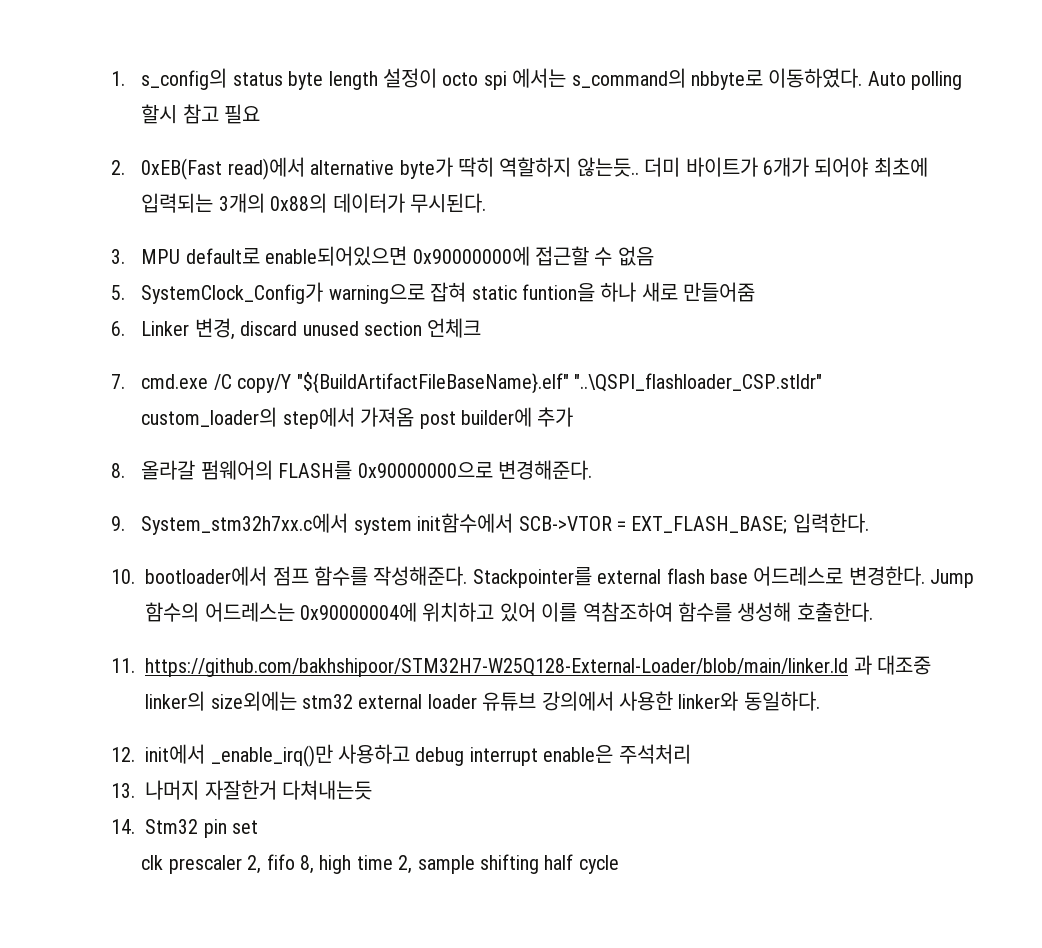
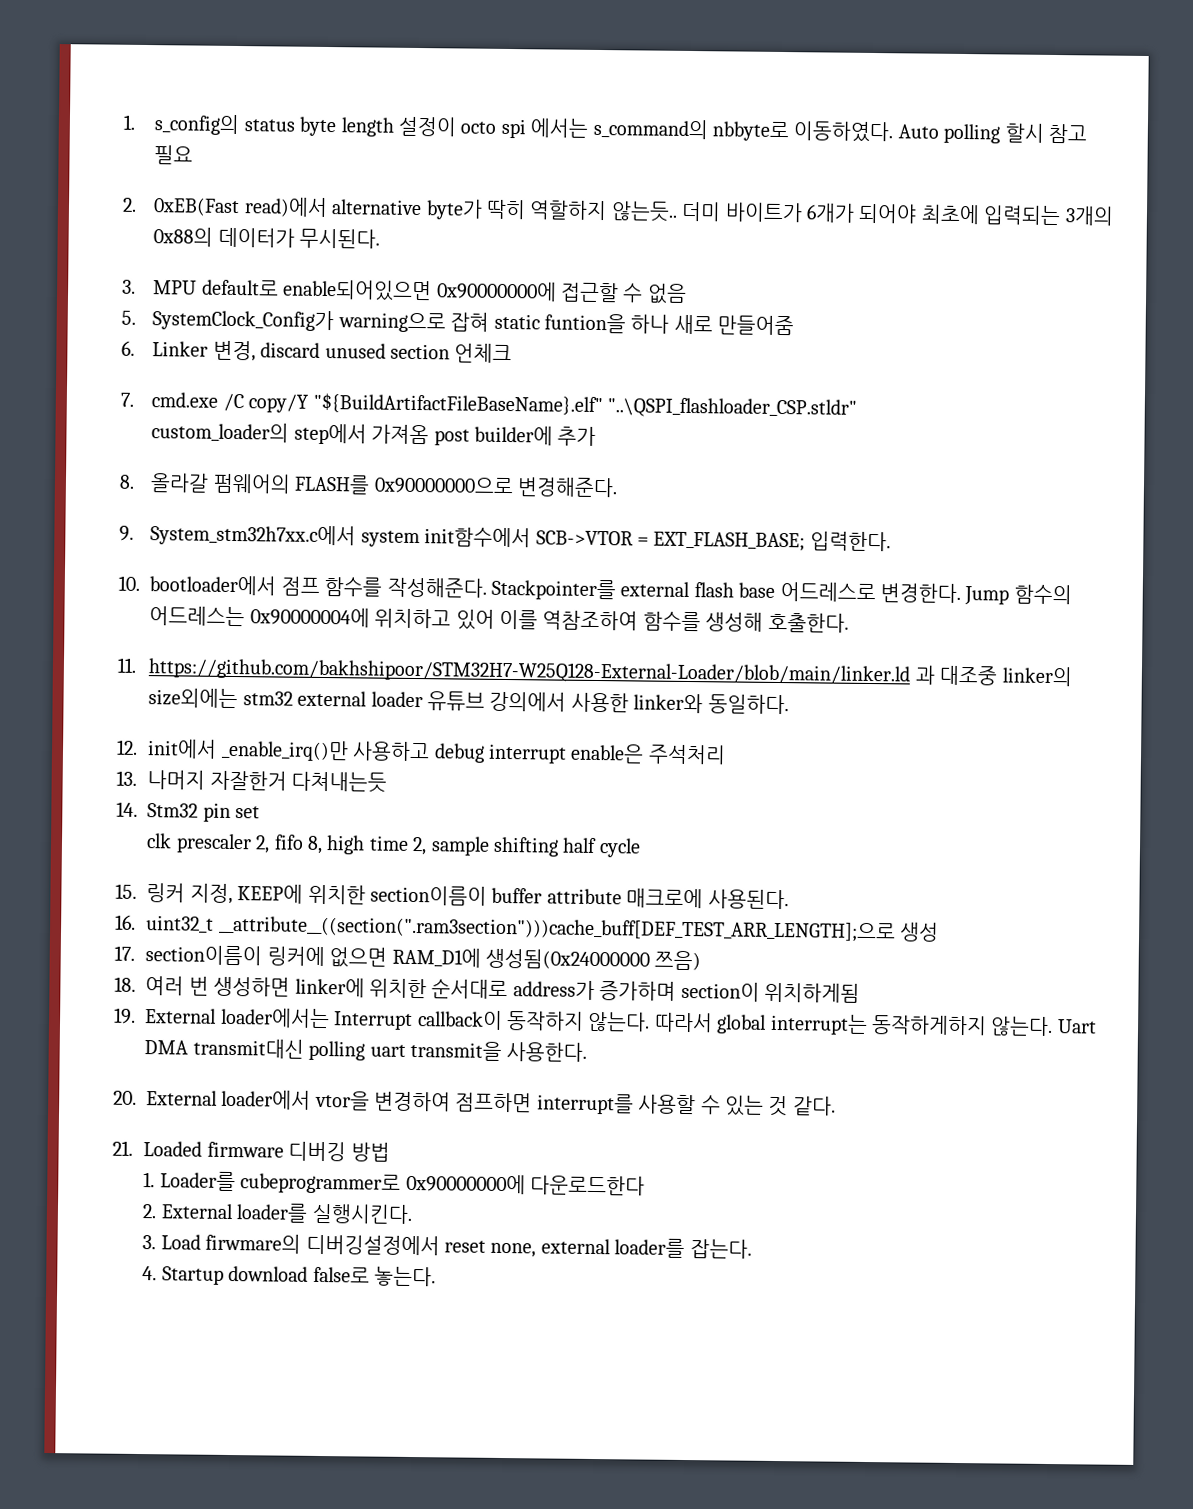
+ 15. 링커 지정, KEEP에 위치한 section이름이 buffer attribute 매크로에 사용된다.
+ 16. uint32_t __attribute__((section(".ram3section")))cache_buff[DEF_TEST_ARR_LENGTH];으로 생성
+ 17. section이름이 링커에 없으면 RAM_D1에 생성됨(0x24000000 쯔음)
+ 18. 여러 번 생성하면 linker에 위치한 순서대로 address가 증가하며 section이 위치하게됨
+ 19. External loader에서는 Interrupt callback이 동작하지 않는다. 따라서 global interrupt는 동작하게하지 않는다. Uart DMA transmit대신 polling uart transmit을 사용한다.
+ 20. External loader에서 vtor을 변경하여 점프하면 interrupt를 사용할 수 있는 것 같다.
+ 21. Loaded firmware 디버깅 방법
+ 1. Loader를 cubeprogrammer로 0x90000000에 다운로드한다
+ 2. External loader를 실행시킨다.
+ 3. Load firwmare의 디버깅설정에서 reset none, external loader를 잡는다.
+ 4. Startup download false로 놓는다.

